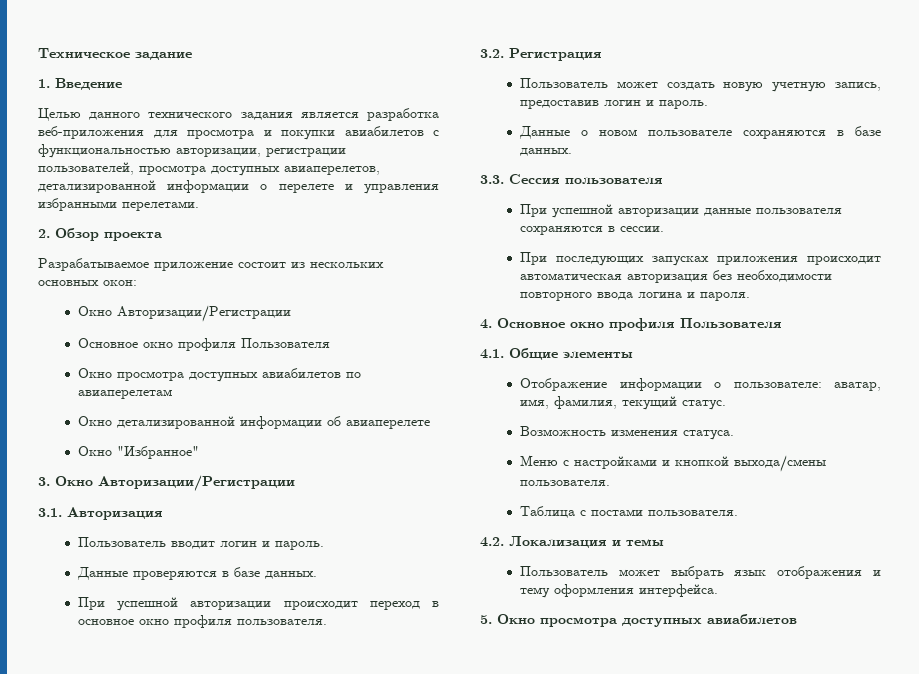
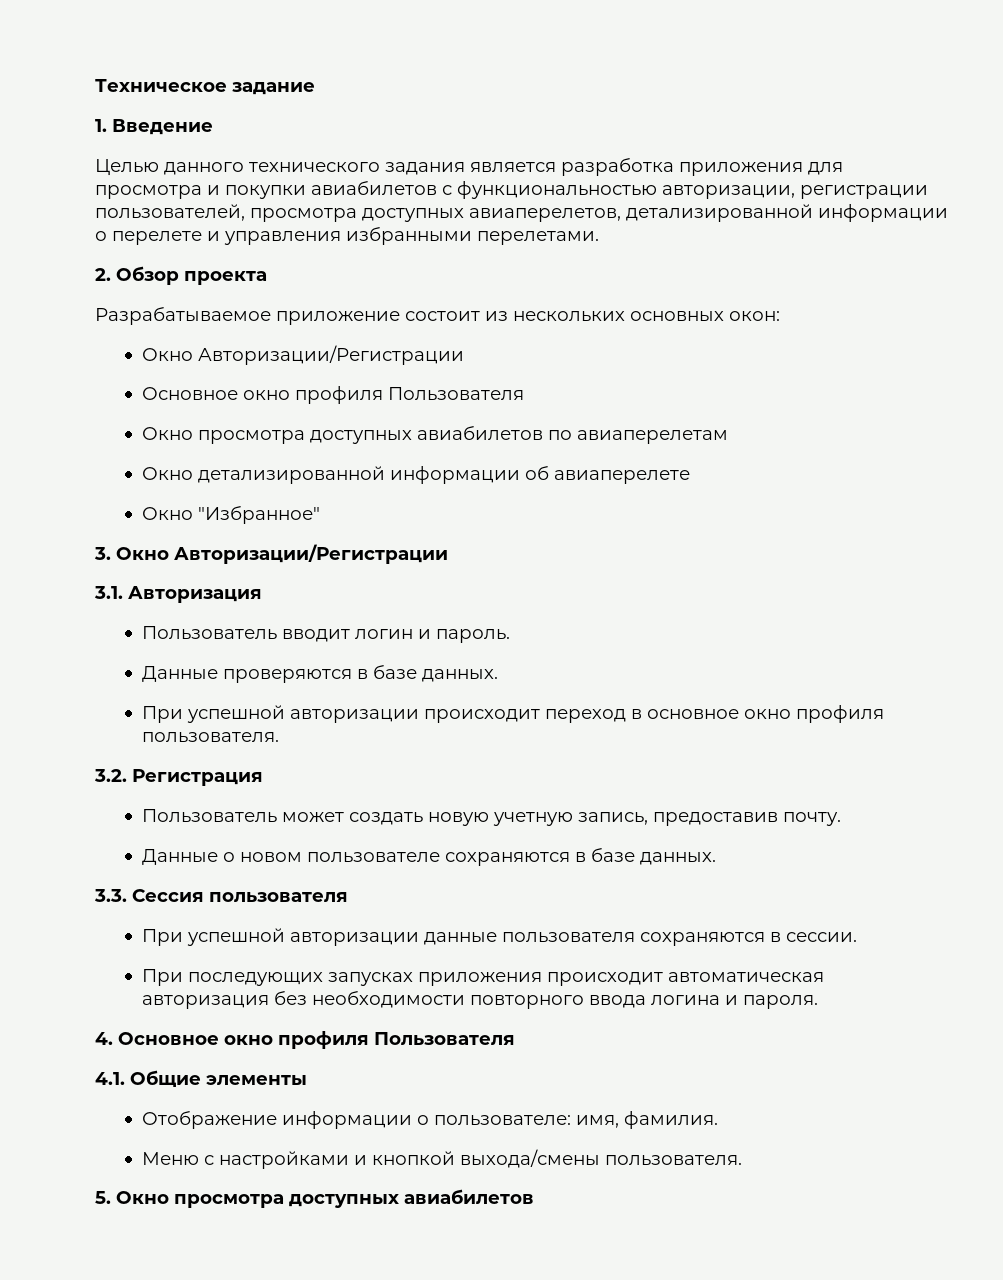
- Целью данного технического задания является разработка веб-приложения для просмотра и покупки авиабилетов с функциональностью авторизации, регистрации пользователей, просмотра доступных авиаперелетов, детализированной информации о перелете и управления избранными перелетами.
+ Целью данного технического задания является разработка приложения для просмотра и покупки авиабилетов с функциональностью авторизации, регистрации пользователей, просмотра доступных авиаперелетов, детализированной информации о перелете и управления избранными перелетами.
- Пользователь может создать новую учетную запись, предоставив логин и пароль.
+ Пользователь может создать новую учетную запись, предоставив почту.
- Отображение информации о пользователе: аватар, имя, фамилия, текущий статус.
- Возможность изменения статуса.
+ Отображение информации о пользователе: имя, фамилия.
- Таблица с постами пользователя.
- 4.2. Локализация и темы
- Пользователь может выбрать язык отображения и тему оформления интерфейса.

